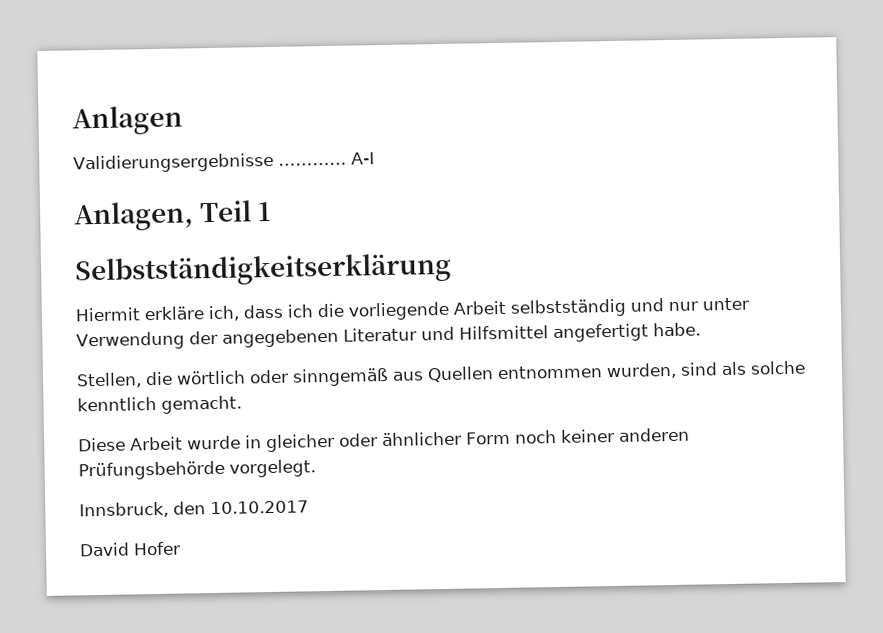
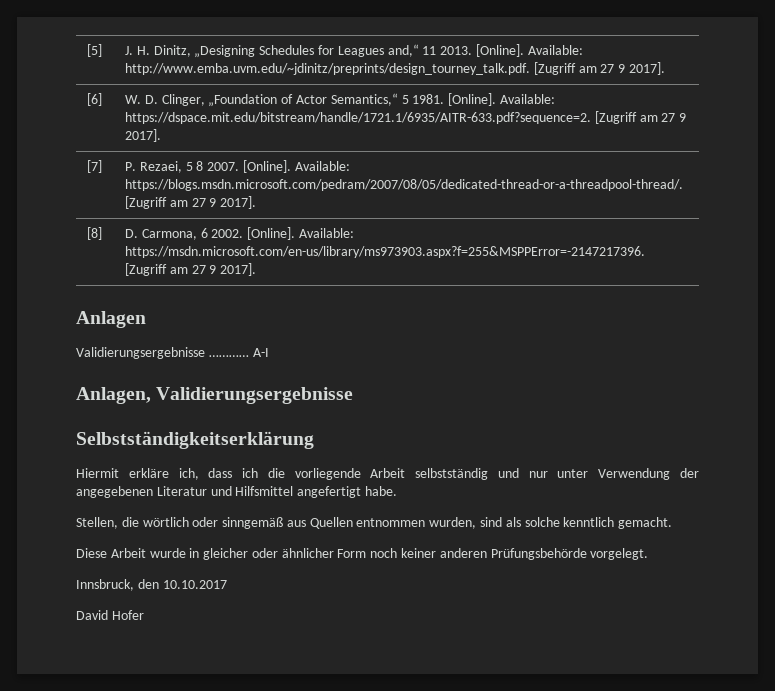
+ [5] | J. H. Dinitz, „Designing Schedules for Leagues and,“ 11 2013. [Online]. Available: http://www.emba.uvm.edu/~jdinitz/preprints/design_tourney_talk.pdf. [Zugriff am 27 9 2017].
+ [6] | W. D. Clinger, „Foundation of Actor Semantics,“ 5 1981. [Online]. Available: https://dspace.mit.edu/bitstream/handle/1721.1/6935/AITR-633.pdf?sequence=2. [Zugriff am 27 9 2017].
+ [7] | P. Rezaei, 5 8 2007. [Online]. Available: https://blogs.msdn.microsoft.com/pedram/2007/08/05/dedicated-thread-or-a-threadpool-thread/. [Zugriff am 27 9 2017].
+ [8] | D. Carmona, 6 2002. [Online]. Available: https://msdn.microsoft.com/en-us/library/ms973903.aspx?f=255&MSPPError=-2147217396. [Zugriff am 27 9 2017].
- Anlagen, Teil 1
+ Anlagen, Validierungsergebnisse

